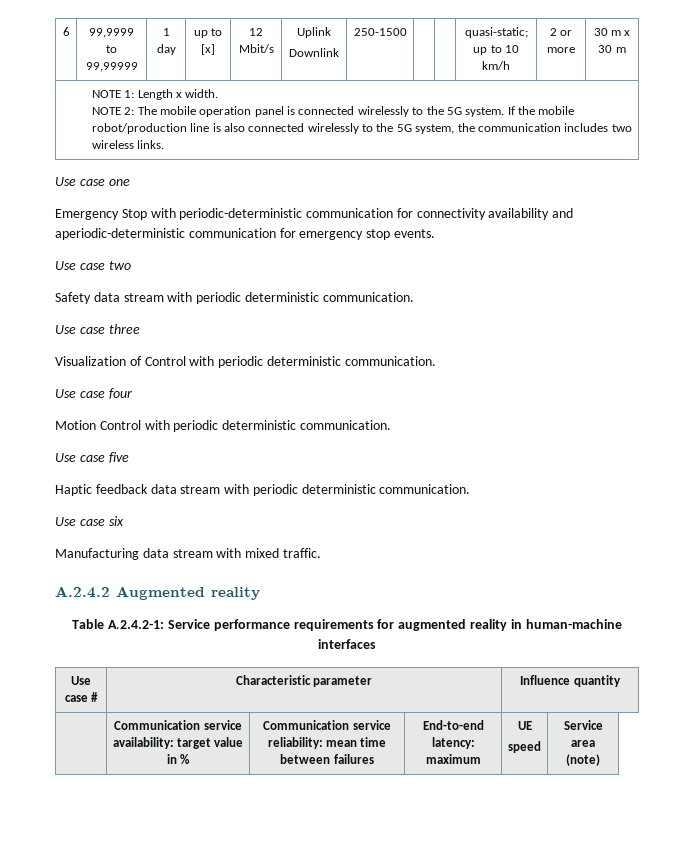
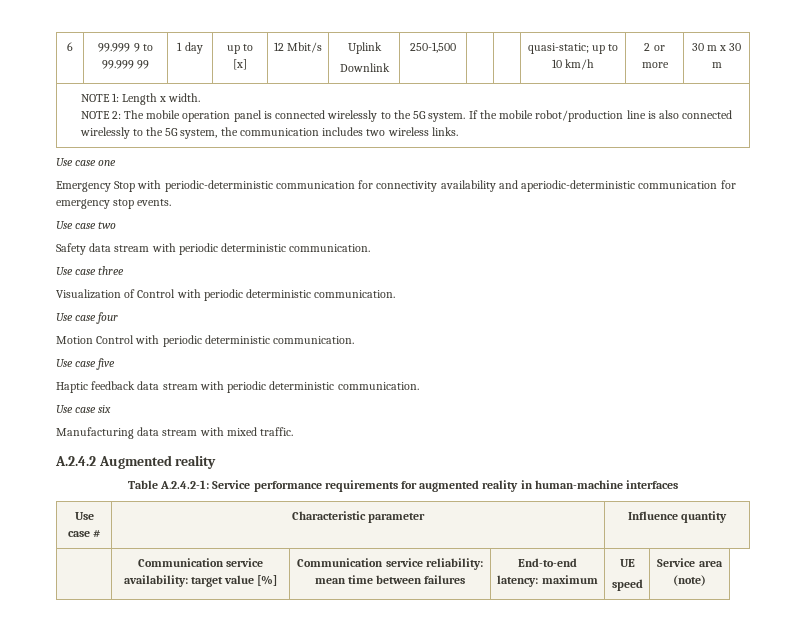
- 6 | 99,9999 to 99,99999 | 1 day | up to [x] | 12 Mbit/s | Uplink
- Downlink | 250-1500 | | | quasi-static; up to 10 km/h | 2 or more | 30 m x 30 m
+ 6 | 99.999 9 to 99.999 99 | 1 day | up to [x] | 12 Mbit/s | Uplink
+ Downlink | 250-1,500 | | | quasi-static; up to 10 km/h | 2 or more | 30 m x 30 m
- | Communication service availability: target value in % | Communication service reliability: mean time between failures | End-to-end latency: maximum | UE
+ | Communication service availability: target value [%] | Communication service reliability: mean time between failures | End-to-end latency: maximum | UE

